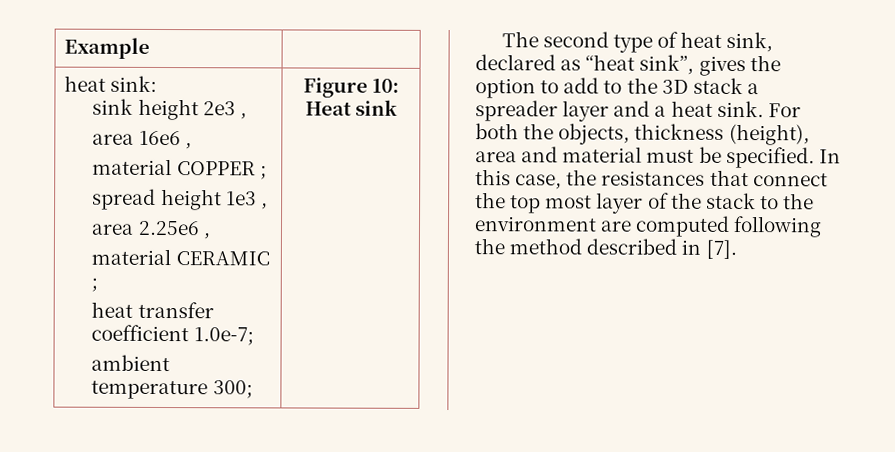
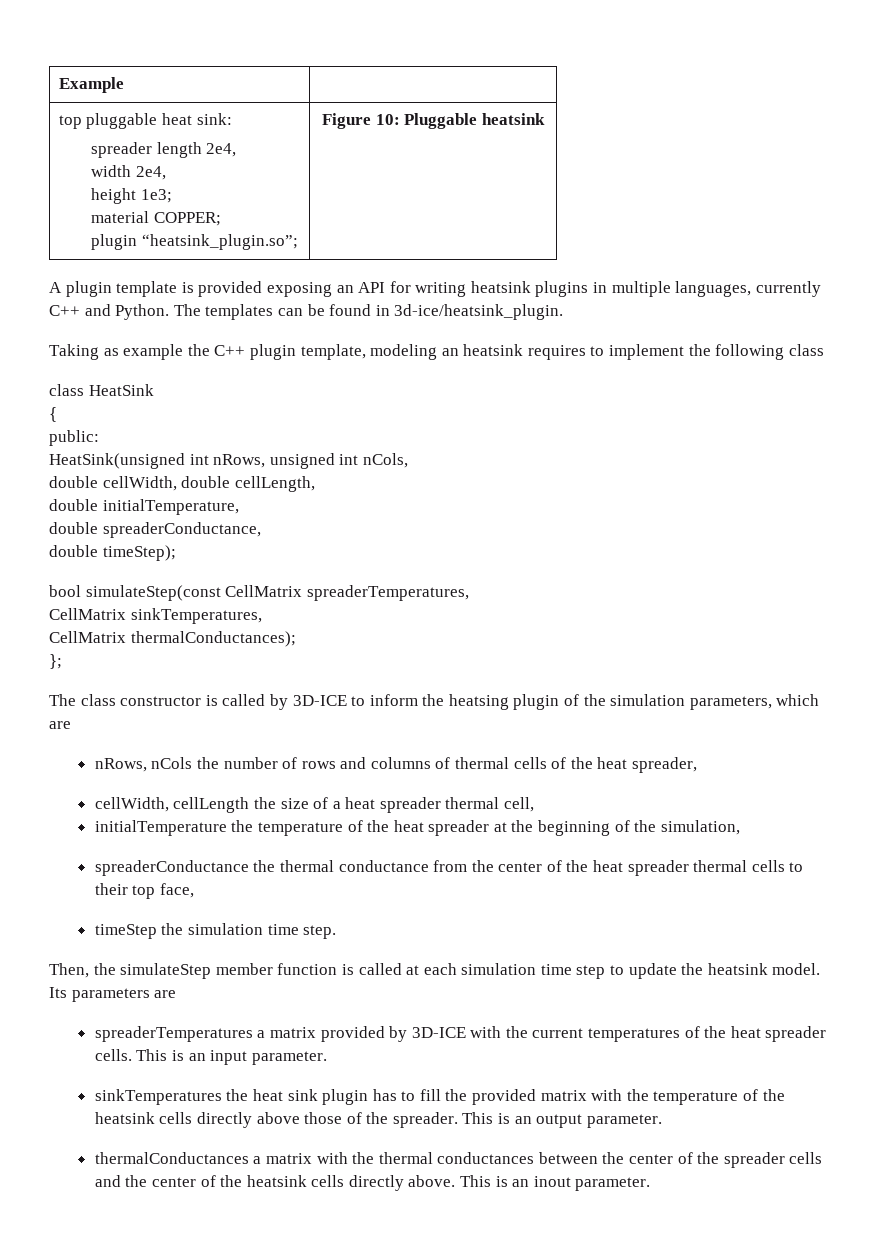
- heat sink:
- sink height 2e3 ,
- area 16e6 ,
- material COPPER ;
- spread height 1e3 ,
- area 2.25e6 ,
- material CERAMIC ;
- heat transfer coefficient 1.0e-7;
- ambient temperature 300; | Figure 10: Heat sink
- The second type of heat sink, declared as “heat sink”, gives the option to add to the 3D stack a spreader layer and a heat sink. For both the objects, thickness (height), area and material must be specified. In this case, the resistances that connect the top most layer of the stack to the environment are computed following the method described in [7].
+ top pluggable heat sink:
+ spreader length 2e4,
+ width 2e4,
+ height 1e3;
+ material COPPER;
+ plugin “heatsink_plugin.so”; | Figure 10: Pluggable heatsink
+ A plugin template is provided exposing an API for writing heatsink plugins in multiple languages, currently C++ and Python. The templates can be found in 3d-ice/heatsink_plugin.
+ Taking as example the C++ plugin template, modeling an heatsink requires to implement the following class
+ class HeatSink
+ {
+ public:
+ HeatSink(unsigned int nRows, unsigned int nCols,
+ double cellWidth, double cellLength,
+ double initialTemperature,
+ double spreaderConductance,
+ double timeStep);
+ bool simulateStep(const CellMatrix spreaderTemperatures,
+ CellMatrix sinkTemperatures,
+ CellMatrix thermalConductances);
+ };
+ The class constructor is called by 3D-ICE to inform the heatsing plugin of the simulation parameters, which are
+ nRows, nCols the number of rows and columns of thermal cells of the heat spreader,
+ cellWidth, cellLength the size of a heat spreader thermal cell,
+ initialTemperature the temperature of the heat spreader at the beginning of the simulation,
+ spreaderConductance the thermal conductance from the center of the heat spreader thermal cells to their top face,
+ timeStep the simulation time step.
+ Then, the simulateStep member function is called at each simulation time step to update the heatsink model. Its parameters are
+ spreaderTemperatures a matrix provided by 3D-ICE with the current temperatures of the heat spreader cells. This is an input parameter.
+ sinkTemperatures the heat sink plugin has to fill the provided matrix with the temperature of the heatsink cells directly above those of the spreader. This is an output parameter.
+ thermalConductances a matrix with the thermal conductances between the center of the spreader cells and the center of the heatsink cells directly above. This is an inout parameter.

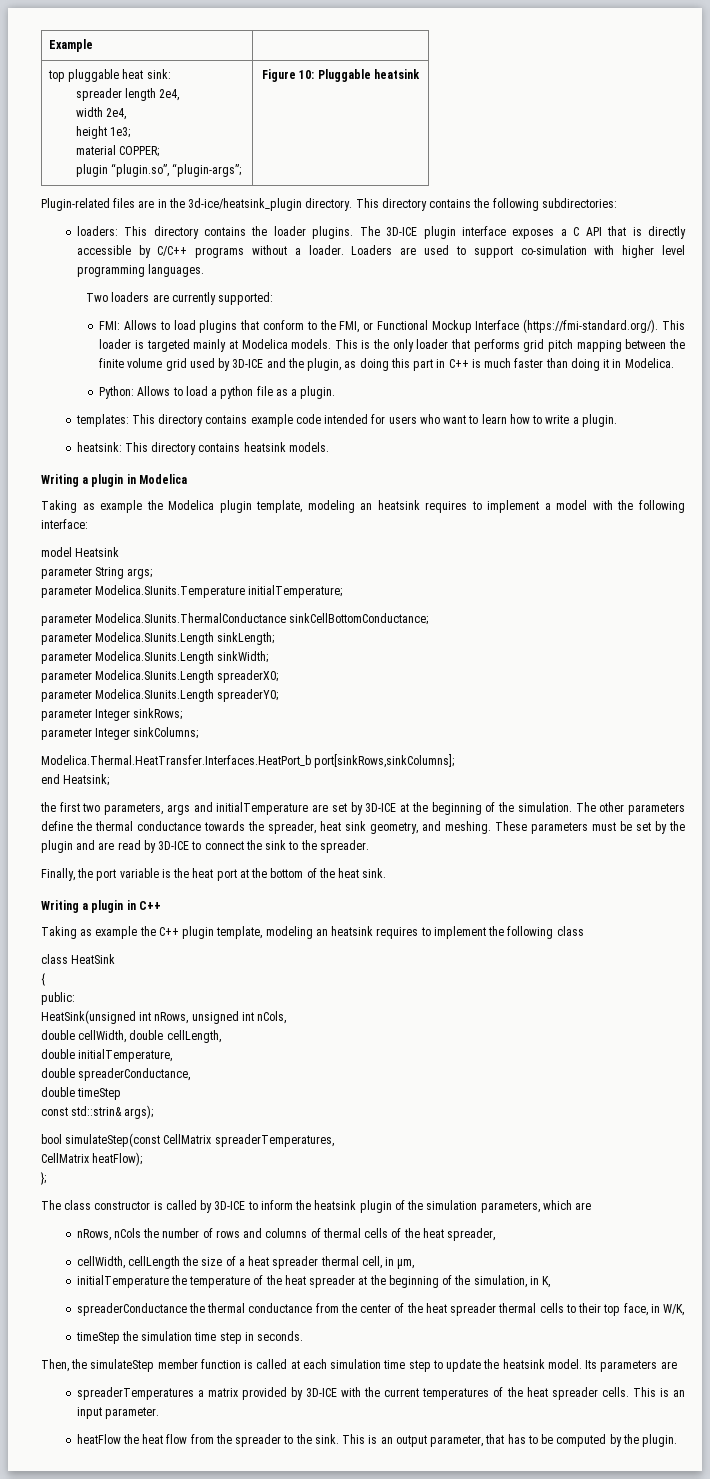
  top pluggable heat sink:
  spreader length 2e4,
  width 2e4,
  height 1e3;
  material COPPER;
- plugin “heatsink_plugin.so”; | Figure 10: Pluggable heatsink
+ plugin “plugin.so”, “plugin-args”; | Figure 10: Pluggable heatsink
- A plugin template is provided exposing an API for writing heatsink plugins in multiple languages, currently C++ and Python. The templates can be found in 3d-ice/heatsink_plugin.
+ Plugin-related files are in the 3d-ice/heatsink_plugin directory. This directory contains the following subdirectories:
+ loaders: This directory contains the loader plugins. The 3D-ICE plugin interface exposes a C API that is directly accessible by C/C++ programs without a loader. Loaders are used to support co-simulation with higher level programming languages.
+ Two loaders are currently supported:
+ FMI: Allows to load plugins that conform to the FMI, or Functional Mockup Interface (https://fmi-standard.org/). This loader is targeted mainly at Modelica models. This is the only loader that performs grid pitch mapping between the finite volume grid used by 3D-ICE and the plugin, as doing this part in C++ is much faster than doing it in Modelica.
+ Python: Allows to load a python file as a plugin.
+ templates: This directory contains example code intended for users who want to learn how to write a plugin.
+ heatsink: This directory contains heatsink models.
+ Writing a plugin in Modelica
+ Taking as example the Modelica plugin template, modeling an heatsink requires to implement a model with the following interface:
+ model Heatsink
+ parameter String args;
+ parameter Modelica.SIunits.Temperature initialTemperature;
+ parameter Modelica.SIunits.ThermalConductance sinkCellBottomConductance;
+ parameter Modelica.SIunits.Length sinkLength;
+ parameter Modelica.SIunits.Length sinkWidth;
+ parameter Modelica.SIunits.Length spreaderX0;
+ parameter Modelica.SIunits.Length spreaderY0;
+ parameter Integer sinkRows;
+ parameter Integer sinkColumns;
+ Modelica.Thermal.HeatTransfer.Interfaces.HeatPort_b port[sinkRows,sinkColumns];
+ end Heatsink;
+ the first two parameters, args and initialTemperature are set by 3D-ICE at the beginning of the simulation. The other parameters define the thermal conductance towards the spreader, heat sink geometry, and meshing. These parameters must be set by the plugin and are read by 3D-ICE to connect the sink to the spreader.
+ Finally, the port variable is the heat port at the bottom of the heat sink.
+ Writing a plugin in C++
- double timeStep);
+ double timeStep
+ const std::strin& args);
- CellMatrix sinkTemperatures,
- CellMatrix thermalConductances);
+ CellMatrix heatFlow);
- The class constructor is called by 3D-ICE to inform the heatsing plugin of the simulation parameters, which are
+ The class constructor is called by 3D-ICE to inform the heatsink plugin of the simulation parameters, which are
- cellWidth, cellLength the size of a heat spreader thermal cell,
+ cellWidth, cellLength the size of a heat spreader thermal cell, in μm,
- initialTemperature the temperature of the heat spreader at the beginning of the simulation,
+ initialTemperature the temperature of the heat spreader at the beginning of the simulation, in K,
- spreaderConductance the thermal conductance from the center of the heat spreader thermal cells to their top face,
+ spreaderConductance the thermal conductance from the center of the heat spreader thermal cells to their top face, in W/K,
- timeStep the simulation time step.
+ timeStep the simulation time step in seconds.
- sinkTemperatures the heat sink plugin has to fill the provided matrix with the temperature of the heatsink cells directly above those of the spreader. This is an output parameter.
- thermalConductances a matrix with the thermal conductances between the center of the spreader cells and the center of the heatsink cells directly above. This is an inout parameter.
+ heatFlow the heat flow from the spreader to the sink. This is an output parameter, that has to be computed by the plugin.

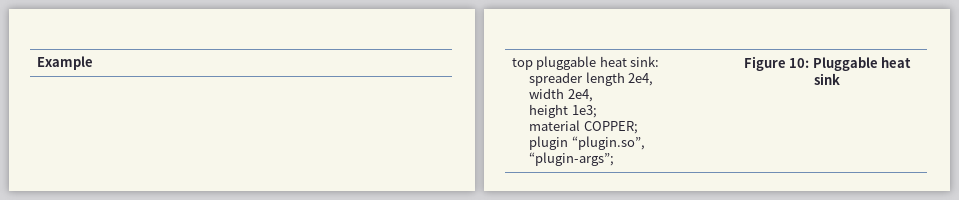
  top pluggable heat sink:
  spreader length 2e4,
  width 2e4,
  height 1e3;
  material COPPER;
- plugin “plugin.so”, “plugin-args”; | Figure 10: Pluggable heatsink
- Plugin-related files are in the 3d-ice/heatsink_plugin directory. This directory contains the following subdirectories:
- loaders: This directory contains the loader plugins. The 3D-ICE plugin interface exposes a C API that is directly accessible by C/C++ programs without a loader. Loaders are used to support co-simulation with higher level programming languages.
- Two loaders are currently supported:
- FMI: Allows to load plugins that conform to the FMI, or Functional Mockup Interface (https://fmi-standard.org/). This loader is targeted mainly at Modelica models. This is the only loader that performs grid pitch mapping between the finite volume grid used by 3D-ICE and the plugin, as doing this part in C++ is much faster than doing it in Modelica.
- Python: Allows to load a python file as a plugin.
- templates: This directory contains example code intended for users who want to learn how to write a plugin.
- heatsink: This directory contains heatsink models.
- Writing a plugin in Modelica
- Taking as example the Modelica plugin template, modeling an heatsink requires to implement a model with the following interface:
- model Heatsink
- parameter String args;
- parameter Modelica.SIunits.Temperature initialTemperature;
- parameter Modelica.SIunits.ThermalConductance sinkCellBottomConductance;
- parameter Modelica.SIunits.Length sinkLength;
- parameter Modelica.SIunits.Length sinkWidth;
- parameter Modelica.SIunits.Length spreaderX0;
- parameter Modelica.SIunits.Length spreaderY0;
- parameter Integer sinkRows;
- parameter Integer sinkColumns;
- Modelica.Thermal.HeatTransfer.Interfaces.HeatPort_b port[sinkRows,sinkColumns];
- end Heatsink;
- the first two parameters, args and initialTemperature are set by 3D-ICE at the beginning of the simulation. The other parameters define the thermal conductance towards the spreader, heat sink geometry, and meshing. These parameters must be set by the plugin and are read by 3D-ICE to connect the sink to the spreader.
- Finally, the port variable is the heat port at the bottom of the heat sink.
- Writing a plugin in C++
- Taking as example the C++ plugin template, modeling an heatsink requires to implement the following class
- class HeatSink
- {
- public:
- HeatSink(unsigned int nRows, unsigned int nCols,
- double cellWidth, double cellLength,
- double initialTemperature,
- double spreaderConductance,
- double timeStep
- const std::strin& args);
- bool simulateStep(const CellMatrix spreaderTemperatures,
- CellMatrix heatFlow);
- };
- The class constructor is called by 3D-ICE to inform the heatsink plugin of the simulation parameters, which are
- nRows, nCols the number of rows and columns of thermal cells of the heat spreader,
- cellWidth, cellLength the size of a heat spreader thermal cell, in μm,
- initialTemperature the temperature of the heat spreader at the beginning of the simulation, in K,
- spreaderConductance the thermal conductance from the center of the heat spreader thermal cells to their top face, in W/K,
- timeStep the simulation time step in seconds.
- Then, the simulateStep member function is called at each simulation time step to update the heatsink model. Its parameters are
- spreaderTemperatures a matrix provided by 3D-ICE with the current temperatures of the heat spreader cells. This is an input parameter.
- heatFlow the heat flow from the spreader to the sink. This is an output parameter, that has to be computed by the plugin.
+ plugin “plugin.so”, “plugin-args”; | Figure 10: Pluggable heat sink

